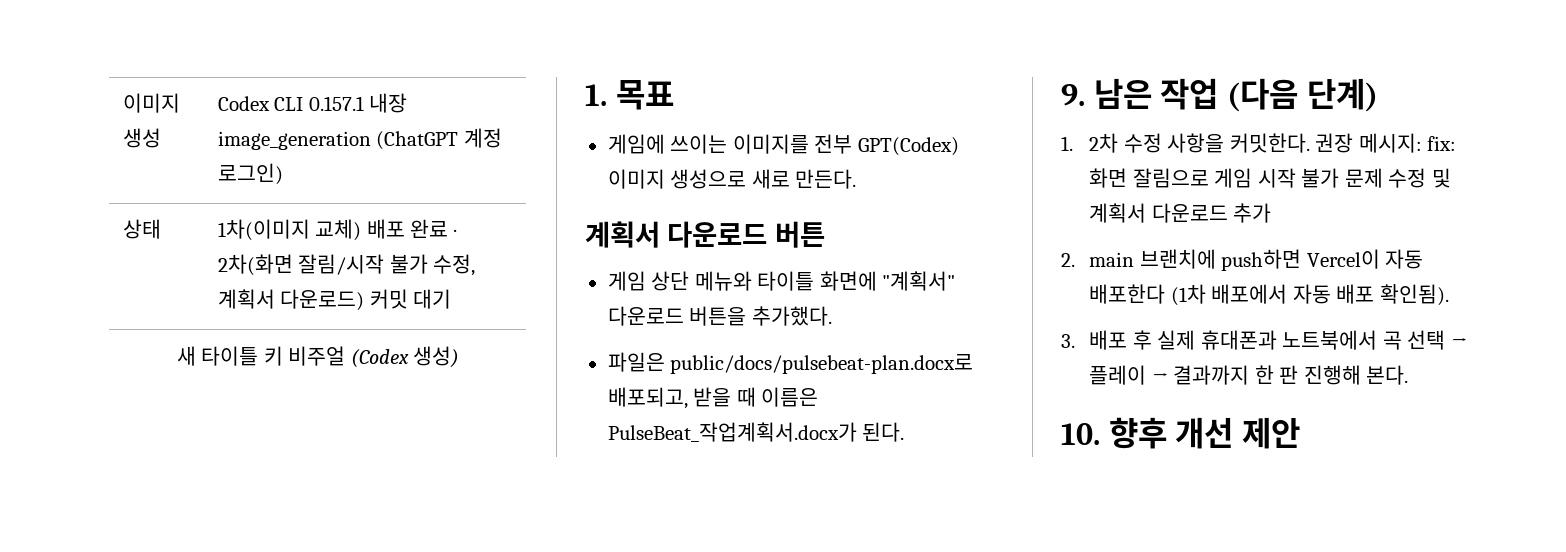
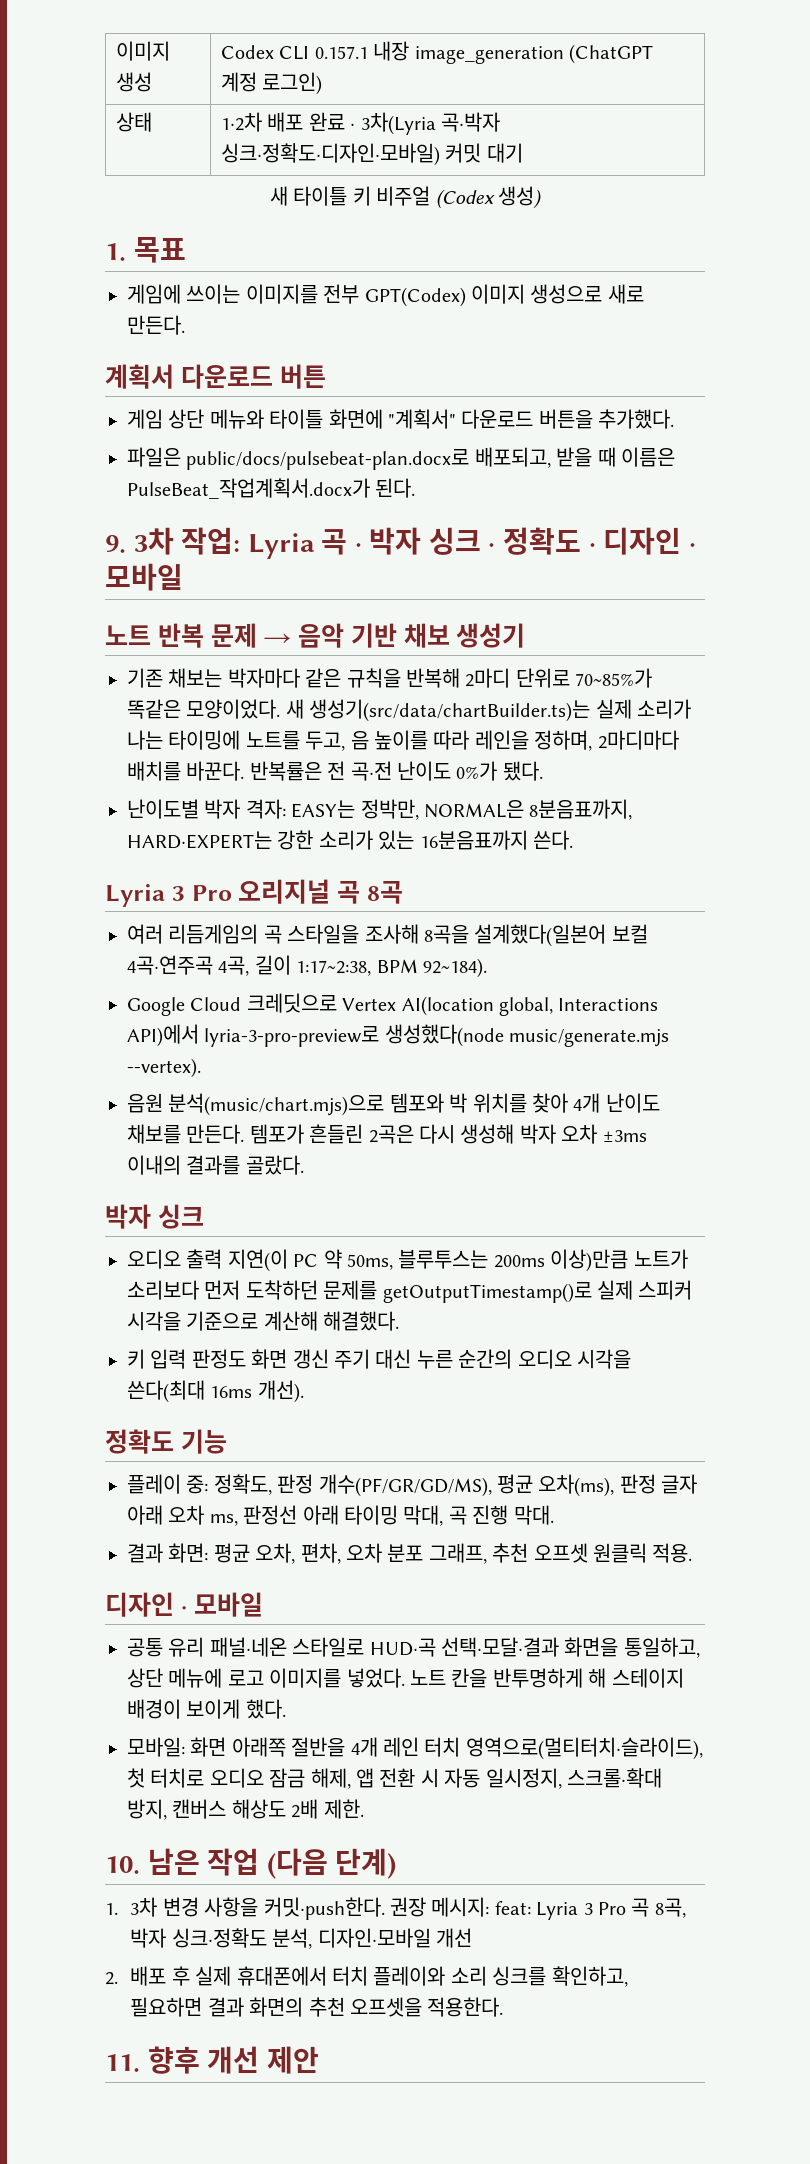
- 상태 | 1차(이미지 교체) 배포 완료 · 2차(화면 잘림/시작 불가 수정, 계획서 다운로드) 커밋 대기
+ 상태 | 1·2차 배포 완료 · 3차(Lyria 곡·박자 싱크·정확도·디자인·모바일) 커밋 대기
- 9. 남은 작업 (다음 단계)
+ 9. 3차 작업: Lyria 곡 · 박자 싱크 · 정확도 · 디자인 · 모바일
+ 노트 반복 문제 → 음악 기반 채보 생성기
+ 기존 채보는 박자마다 같은 규칙을 반복해 2마디 단위로 70~85%가 똑같은 모양이었다. 새 생성기(src/data/chartBuilder.ts)는 실제 소리가 나는 타이밍에 노트를 두고, 음 높이를 따라 레인을 정하며, 2마디마다 배치를 바꾼다. 반복률은 전 곡·전 난이도 0%가 됐다.
+ 난이도별 박자 격자: EASY는 정박만, NORMAL은 8분음표까지, HARD·EXPERT는 강한 소리가 있는 16분음표까지 쓴다.
+ Lyria 3 Pro 오리지널 곡 8곡
+ 여러 리듬게임의 곡 스타일을 조사해 8곡을 설계했다(일본어 보컬 4곡·연주곡 4곡, 길이 1:17~2:38, BPM 92~184).
+ Google Cloud 크레딧으로 Vertex AI(location global, Interactions API)에서 lyria-3-pro-preview로 생성했다(node music/generate.mjs --vertex).
+ 음원 분석(music/chart.mjs)으로 템포와 박 위치를 찾아 4개 난이도 채보를 만든다. 템포가 흔들린 2곡은 다시 생성해 박자 오차 ±3ms 이내의 결과를 골랐다.
+ 박자 싱크
+ 오디오 출력 지연(이 PC 약 50ms, 블루투스는 200ms 이상)만큼 노트가 소리보다 먼저 도착하던 문제를 getOutputTimestamp()로 실제 스피커 시각을 기준으로 계산해 해결했다.
+ 키 입력 판정도 화면 갱신 주기 대신 누른 순간의 오디오 시각을 쓴다(최대 16ms 개선).
+ 정확도 기능
+ 플레이 중: 정확도, 판정 개수(PF/GR/GD/MS), 평균 오차(ms), 판정 글자 아래 오차 ms, 판정선 아래 타이밍 막대, 곡 진행 막대.
+ 결과 화면: 평균 오차, 편차, 오차 분포 그래프, 추천 오프셋 원클릭 적용.
+ 디자인 · 모바일
+ 공통 유리 패널·네온 스타일로 HUD·곡 선택·모달·결과 화면을 통일하고, 상단 메뉴에 로고 이미지를 넣었다. 노트 칸을 반투명하게 해 스테이지 배경이 보이게 했다.
+ 모바일: 화면 아래쪽 절반을 4개 레인 터치 영역으로(멀티터치·슬라이드), 첫 터치로 오디오 잠금 해제, 앱 전환 시 자동 일시정지, 스크롤·확대 방지, 캔버스 해상도 2배 제한.
+ 10. 남은 작업 (다음 단계)
- 1. 2차 수정 사항을 커밋한다. 권장 메시지: fix: 화면 잘림으로 게임 시작 불가 문제 수정 및 계획서 다운로드 추가
- 2. main 브랜치에 push하면 Vercel이 자동 배포한다 (1차 배포에서 자동 배포 확인됨).
- 3. 배포 후 실제 휴대폰과 노트북에서 곡 선택 → 플레이 → 결과까지 한 판 진행해 본다.
- 10. 향후 개선 제안
+ 1. 3차 변경 사항을 커밋·push한다. 권장 메시지: feat: Lyria 3 Pro 곡 8곡, 박자 싱크·정확도 분석, 디자인·모바일 개선
+ 2. 배포 후 실제 휴대폰에서 터치 플레이와 소리 싱크를 확인하고, 필요하면 결과 화면의 추천 오프셋을 적용한다.
+ 11. 향후 개선 제안

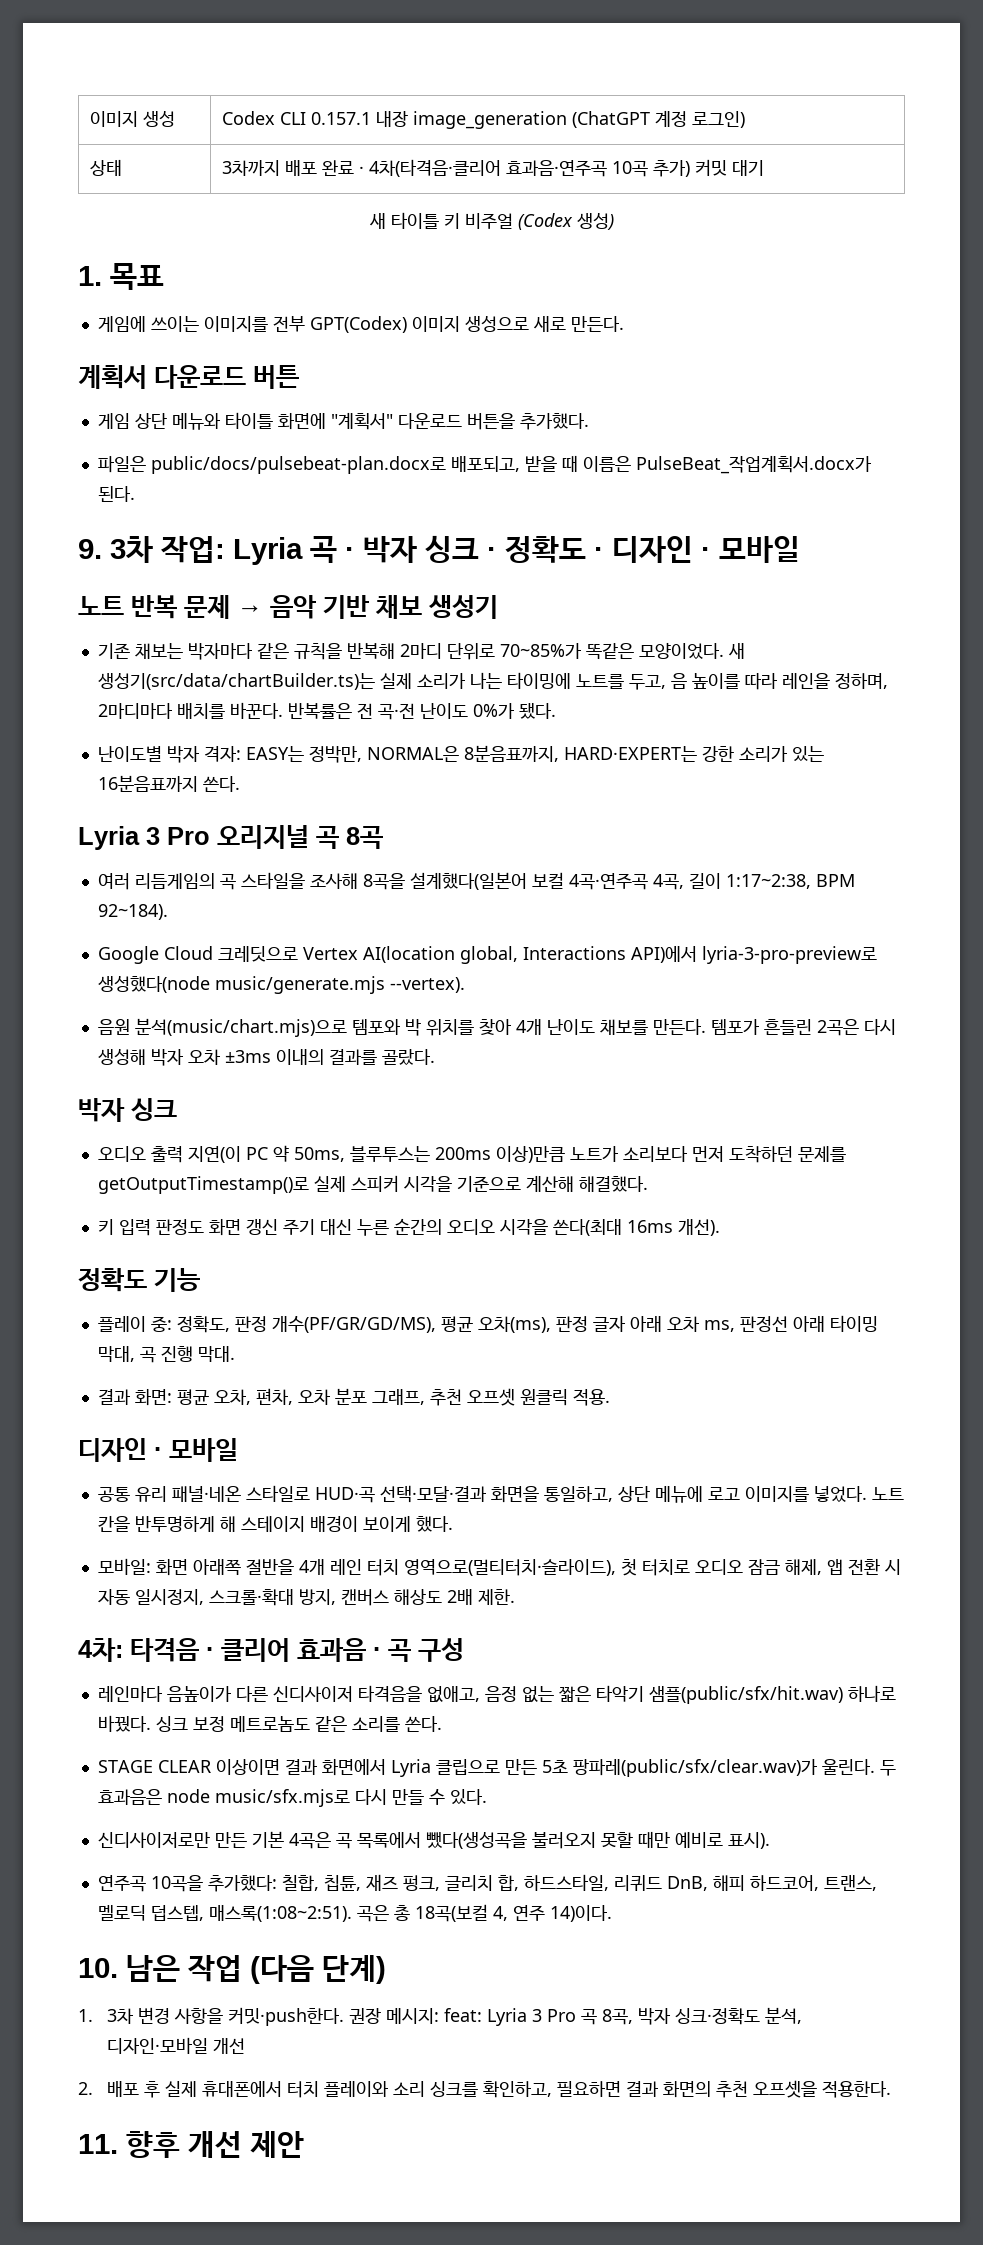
- 상태 | 1·2차 배포 완료 · 3차(Lyria 곡·박자 싱크·정확도·디자인·모바일) 커밋 대기
+ 상태 | 3차까지 배포 완료 · 4차(타격음·클리어 효과음·연주곡 10곡 추가) 커밋 대기
+ 4차: 타격음 · 클리어 효과음 · 곡 구성
+ 레인마다 음높이가 다른 신디사이저 타격음을 없애고, 음정 없는 짧은 타악기 샘플(public/sfx/hit.wav) 하나로 바꿨다. 싱크 보정 메트로놈도 같은 소리를 쓴다.
+ STAGE CLEAR 이상이면 결과 화면에서 Lyria 클립으로 만든 5초 팡파레(public/sfx/clear.wav)가 울린다. 두 효과음은 node music/sfx.mjs로 다시 만들 수 있다.
+ 신디사이저로만 만든 기본 4곡은 곡 목록에서 뺐다(생성곡을 불러오지 못할 때만 예비로 표시).
+ 연주곡 10곡을 추가했다: 칠합, 칩튠, 재즈 펑크, 글리치 합, 하드스타일, 리퀴드 DnB, 해피 하드코어, 트랜스, 멜로딕 덥스텝, 매스록(1:08~2:51). 곡은 총 18곡(보컬 4, 연주 14)이다.

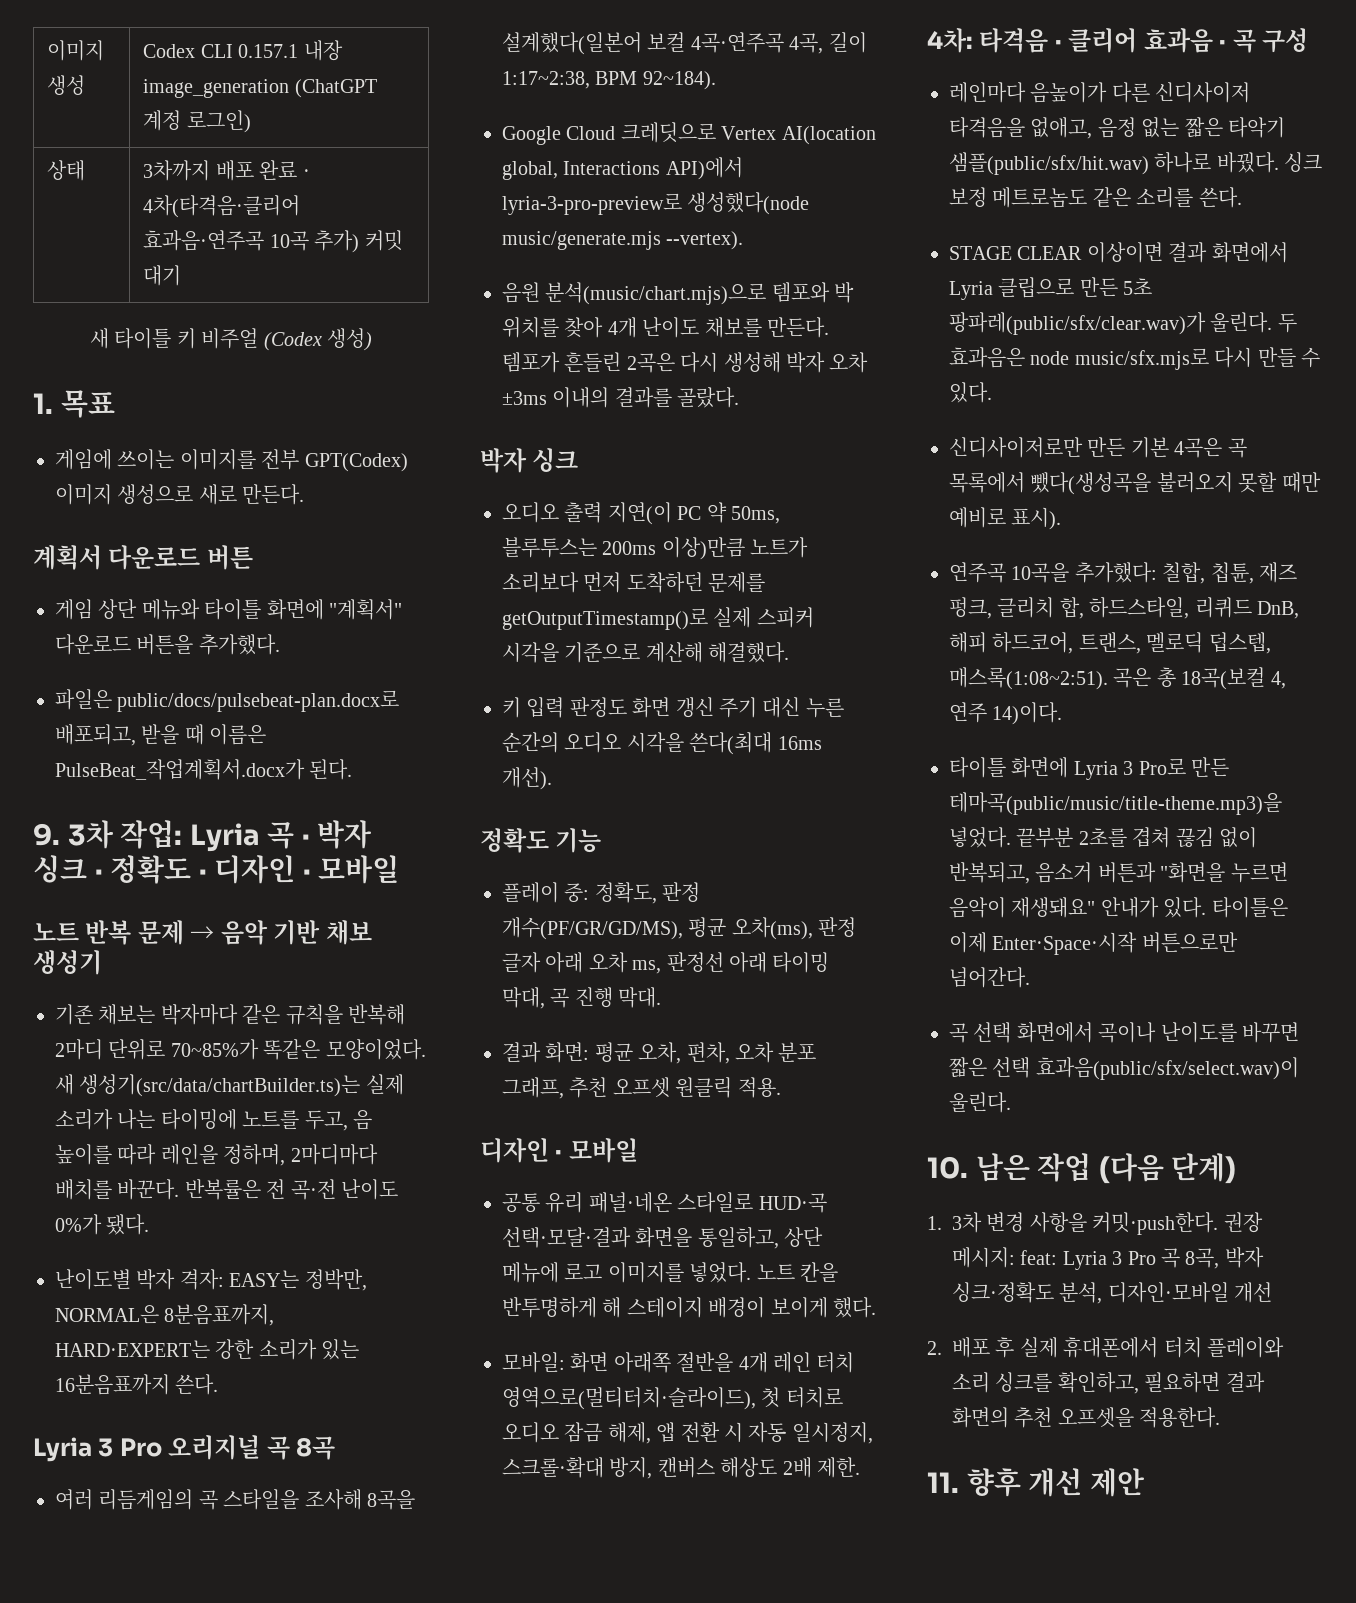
+ 타이틀 화면에 Lyria 3 Pro로 만든 테마곡(public/music/title-theme.mp3)을 넣었다. 끝부분 2초를 겹쳐 끊김 없이 반복되고, 음소거 버튼과 "화면을 누르면 음악이 재생돼요" 안내가 있다. 타이틀은 이제 Enter·Space·시작 버튼으로만 넘어간다.
+ 곡 선택 화면에서 곡이나 난이도를 바꾸면 짧은 선택 효과음(public/sfx/select.wav)이 울린다.

